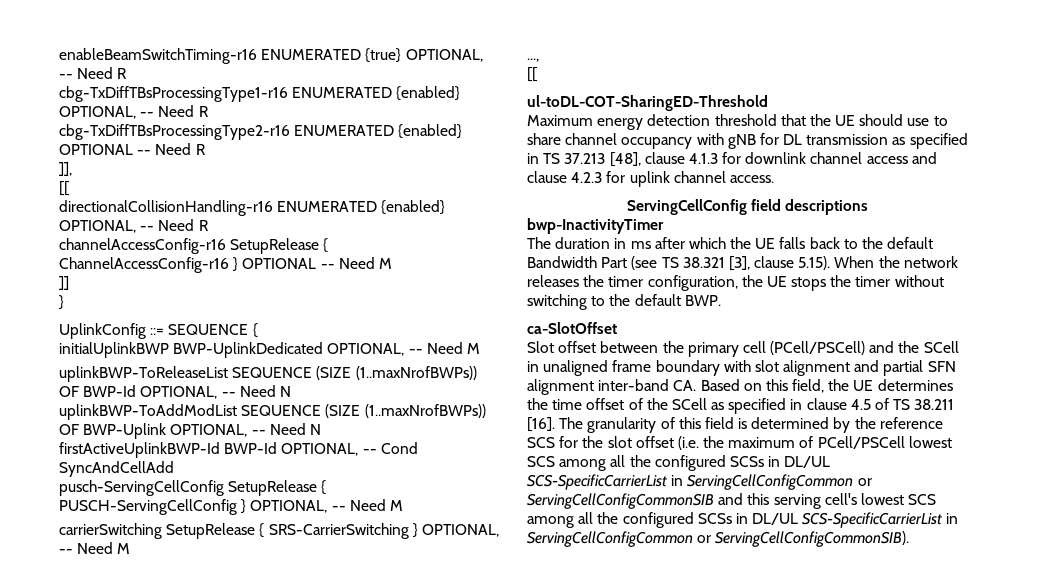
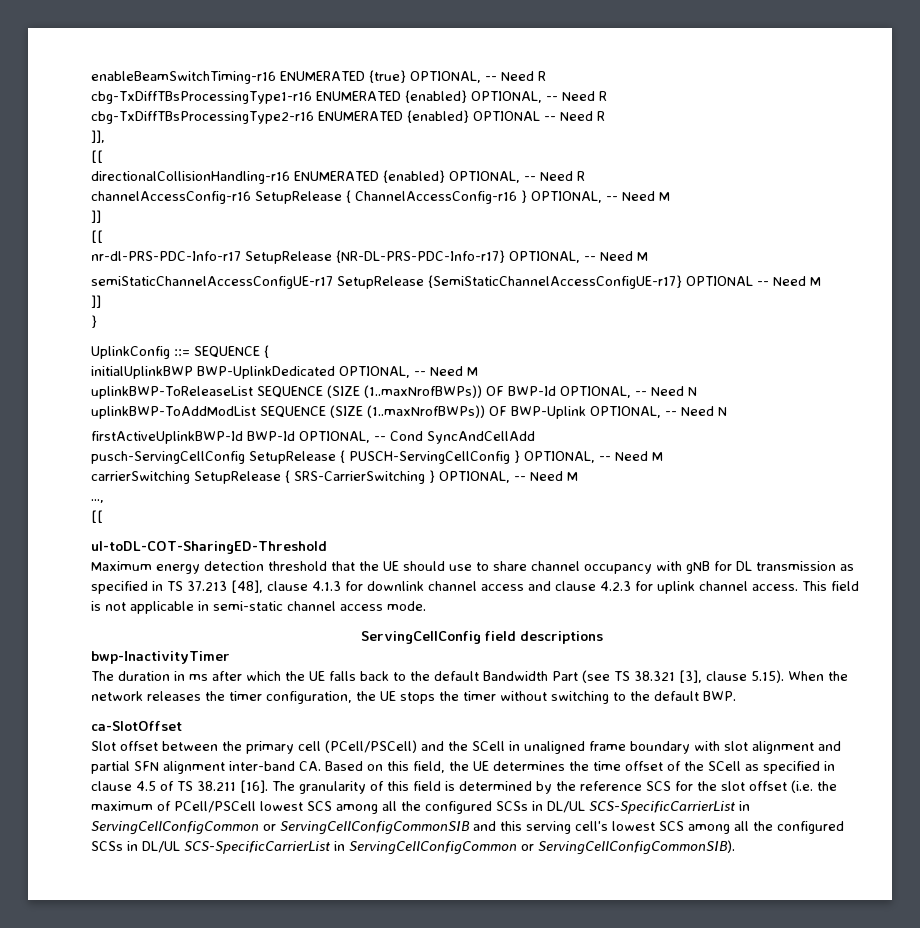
- channelAccessConfig-r16 SetupRelease { ChannelAccessConfig-r16 } OPTIONAL -- Need M
+ channelAccessConfig-r16 SetupRelease { ChannelAccessConfig-r16 } OPTIONAL, -- Need M
+ ]]
+ [[
+ nr-dl-PRS-PDC-Info-r17 SetupRelease {NR-DL-PRS-PDC-Info-r17} OPTIONAL, -- Need M
+ semiStaticChannelAccessConfigUE-r17 SetupRelease {SemiStaticChannelAccessConfigUE-r17} OPTIONAL -- Need M
+ This field is not applicable in semi-static channel access mode.

